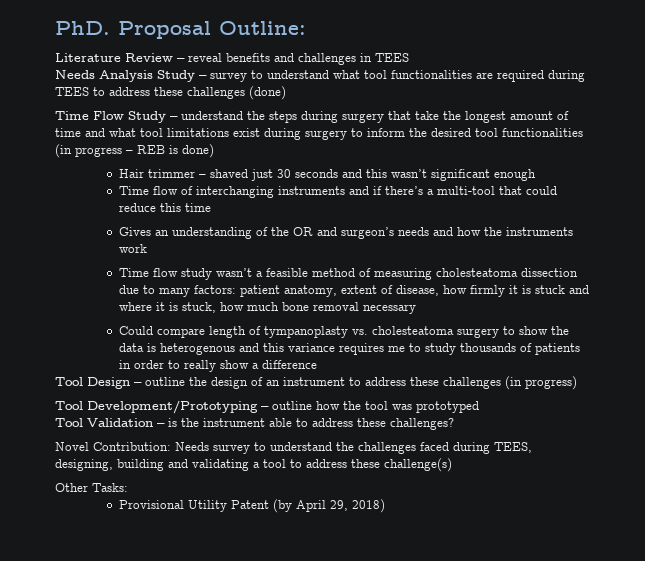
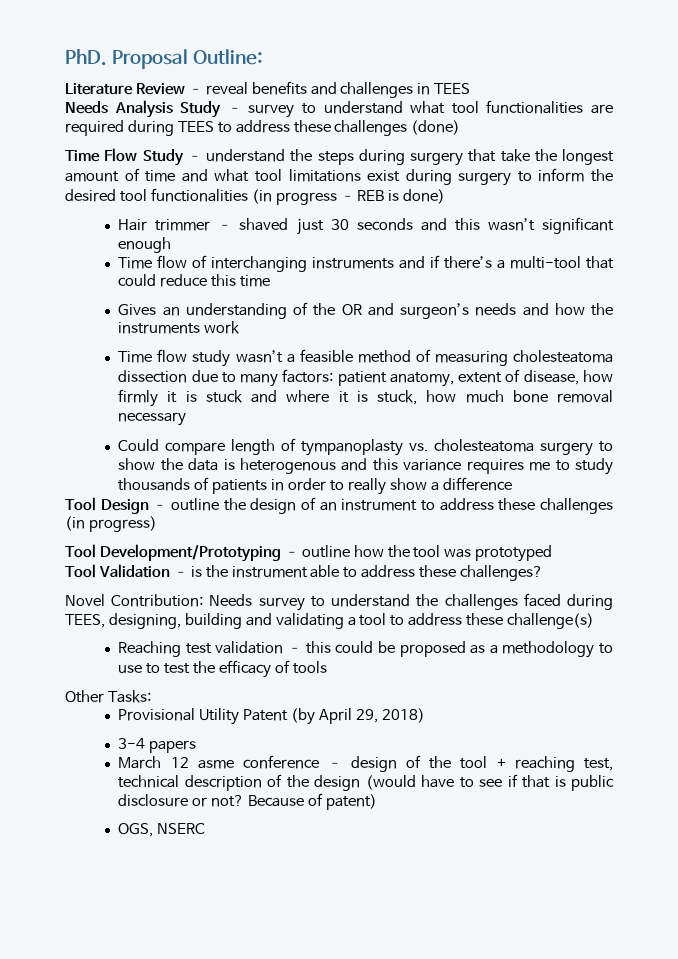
+ Reaching test validation – this could be proposed as a methodology to use to test the efficacy of tools
+ 3-4 papers
+ March 12 asme conference – design of the tool + reaching test, technical description of the design (would have to see if that is public disclosure or not? Because of patent)
+ OGS, NSERC

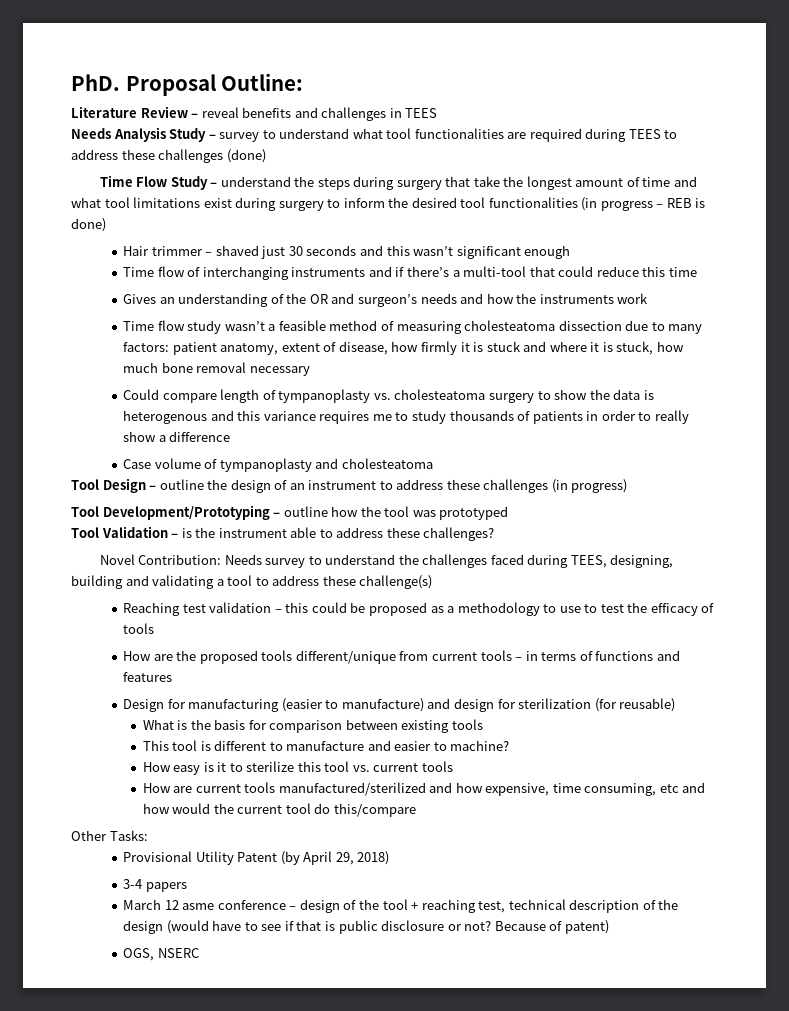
+ Case volume of tympanoplasty and cholesteatoma
+ How are the proposed tools different/unique from current tools – in terms of functions and features
+ Design for manufacturing (easier to manufacture) and design for sterilization (for reusable)
+ What is the basis for comparison between existing tools
+ This tool is different to manufacture and easier to machine?
+ How easy is it to sterilize this tool vs. current tools
+ How are current tools manufactured/sterilized and how expensive, time consuming, etc and how would the current tool do this/compare

